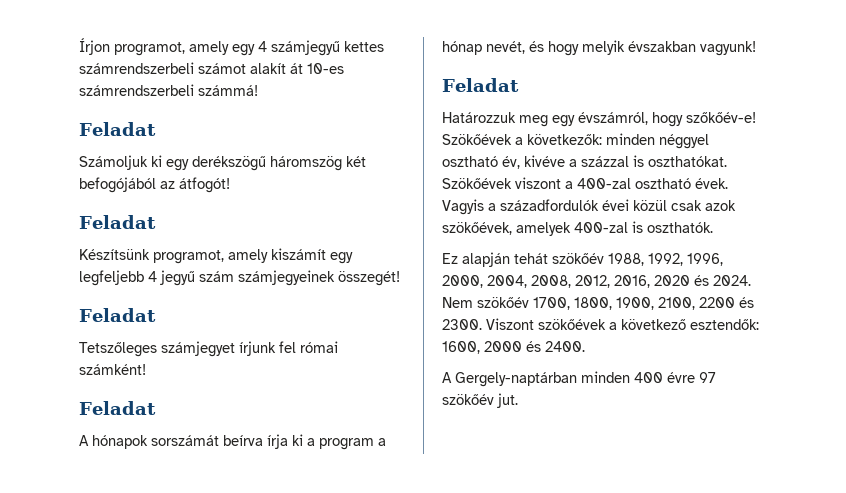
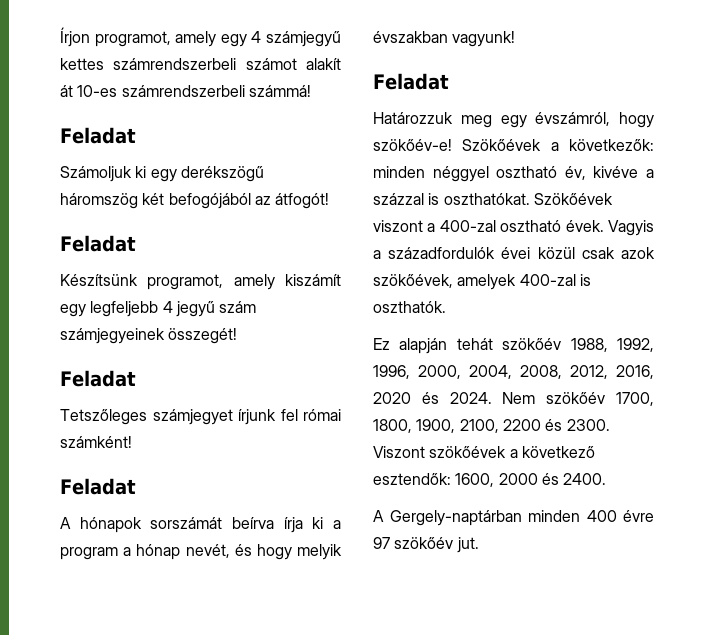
- Határozzuk meg egy évszámról, hogy szőkőév-e!
+ Határozzuk meg egy évszámról, hogy szökőév-e!

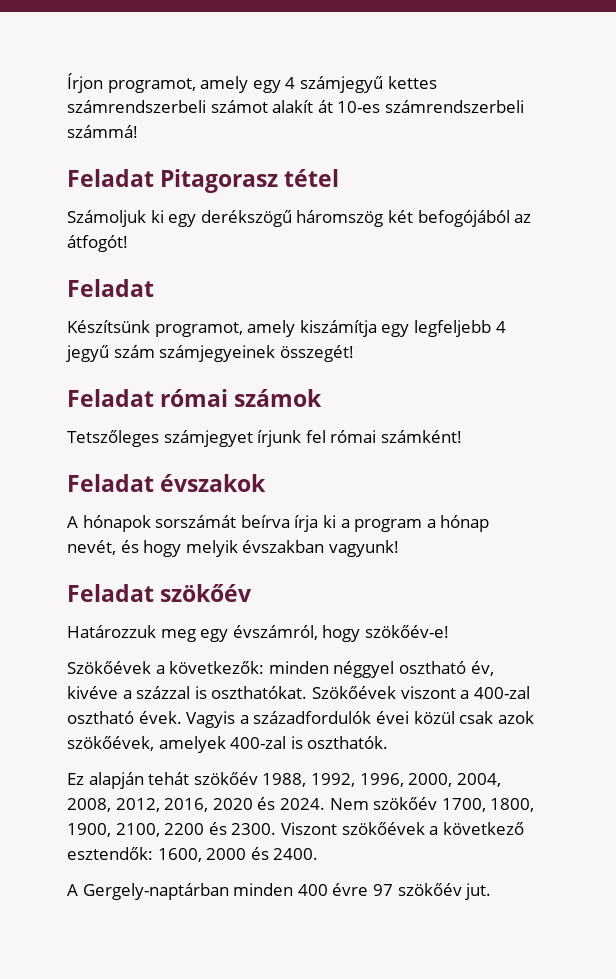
  Írjon programot, amely egy 4 számjegyű kettes számrendszerbeli számot alakít át 10-es számrendszerbeli számmá!
- Feladat
+ Feladat Pitagorasz tétel
- Készítsünk programot, amely kiszámít egy legfeljebb 4 jegyű szám számjegyeinek összegét!
- Feladat
+ Készítsünk programot, amely kiszámítja egy legfeljebb 4 jegyű szám számjegyeinek összegét!
+ Feladat római számok
  Tetszőleges számjegyet írjunk fel római számként!
- Feladat
+ Feladat évszakok
  A hónapok sorszámát beírva írja ki a program a hónap nevét, és hogy melyik évszakban vagyunk!
- Feladat
+ Feladat szökőév
- Határozzuk meg egy évszámról, hogy szökőév-e! Szökőévek a következők: minden néggyel osztható év, kivéve a százzal is oszthatókat.
+ Határozzuk meg egy évszámról, hogy szökőév-e!
+ Szökőévek a következők: minden néggyel osztható év, kivéve a százzal is oszthatókat.

